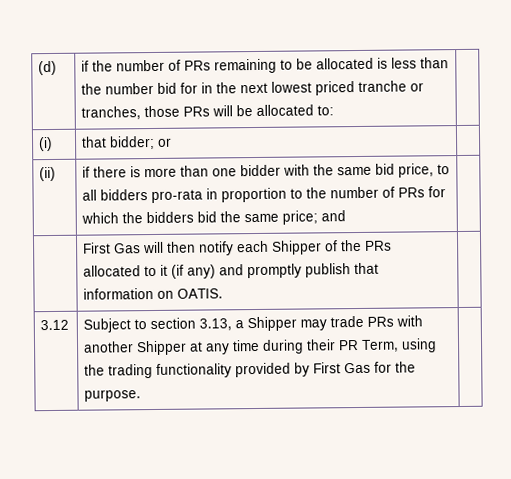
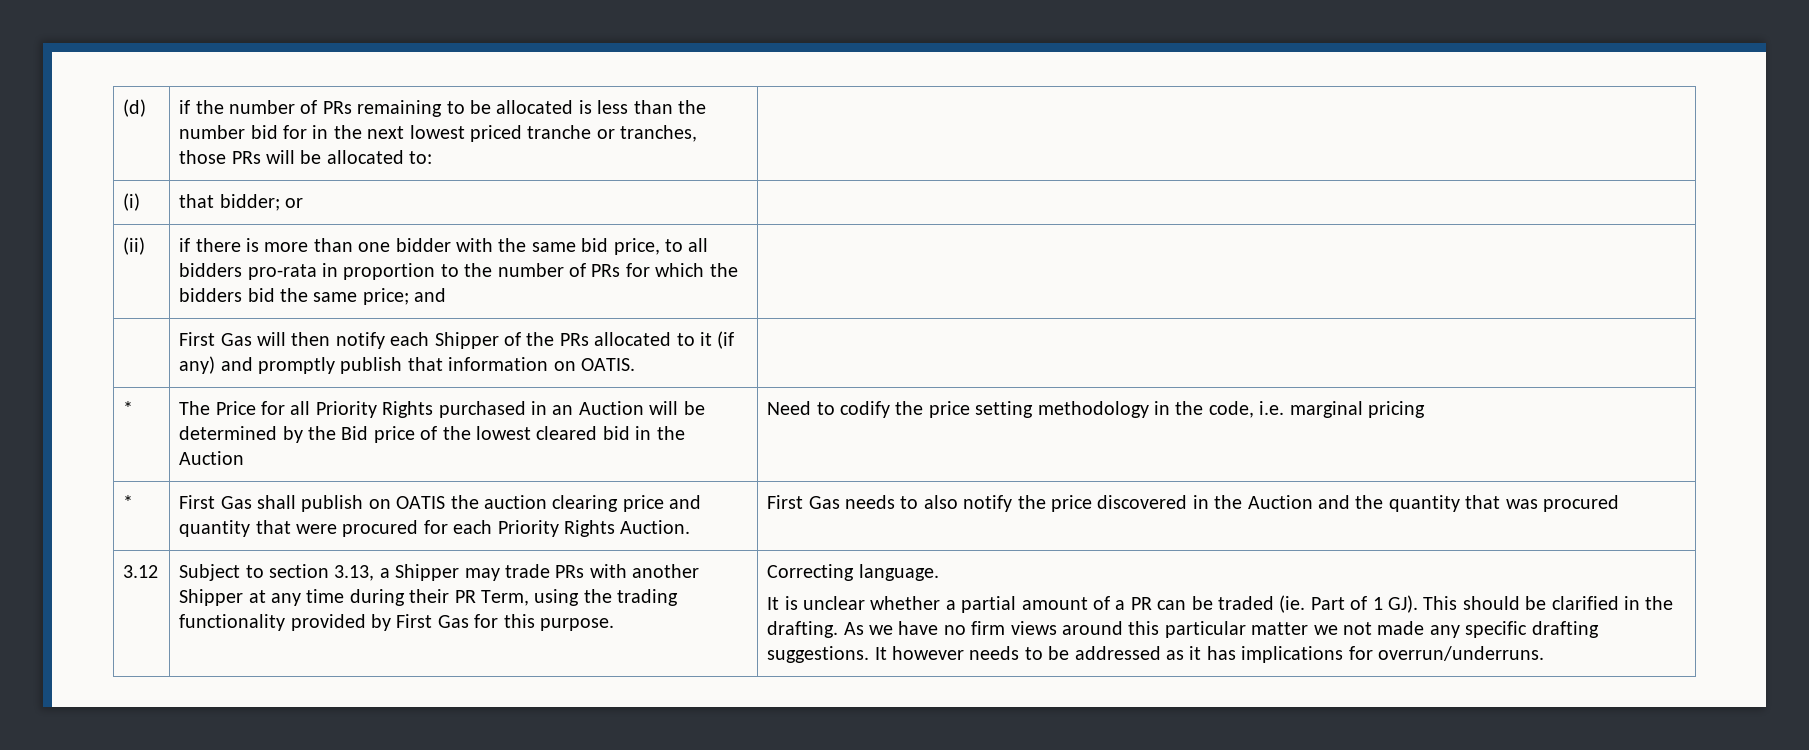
+ * | The Price for all Priority Rights purchased in an Auction will be determined by the Bid price of the lowest cleared bid in the Auction | Need to codify the price setting methodology in the code, i.e. marginal pricing
+ * | First Gas shall publish on OATIS the auction clearing price and quantity that were procured for each Priority Rights Auction. | First Gas needs to also notify the price discovered in the Auction and the quantity that was procured
- Subject to section 3.13, a Shipper may trade PRs with another Shipper at any time during their PR Term, using the trading functionality provided by First Gas for the purpose.
+ Subject to section 3.13, a Shipper may trade PRs with another Shipper at any time during their PR Term, using the trading functionality provided by First Gas for this purpose.
+ Correcting language.
+ It is unclear whether a partial amount of a PR can be traded (ie. Part of 1 GJ). This should be clarified in the drafting. As we have no firm views around this particular matter we not made any specific drafting suggestions. It however needs to be addressed as it has implications for overrun/underruns.

